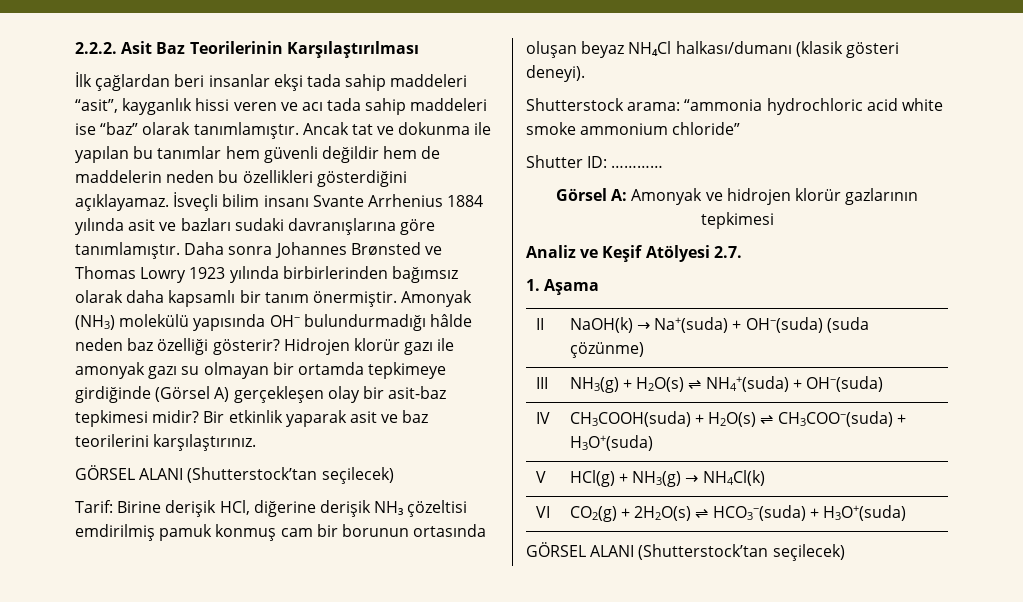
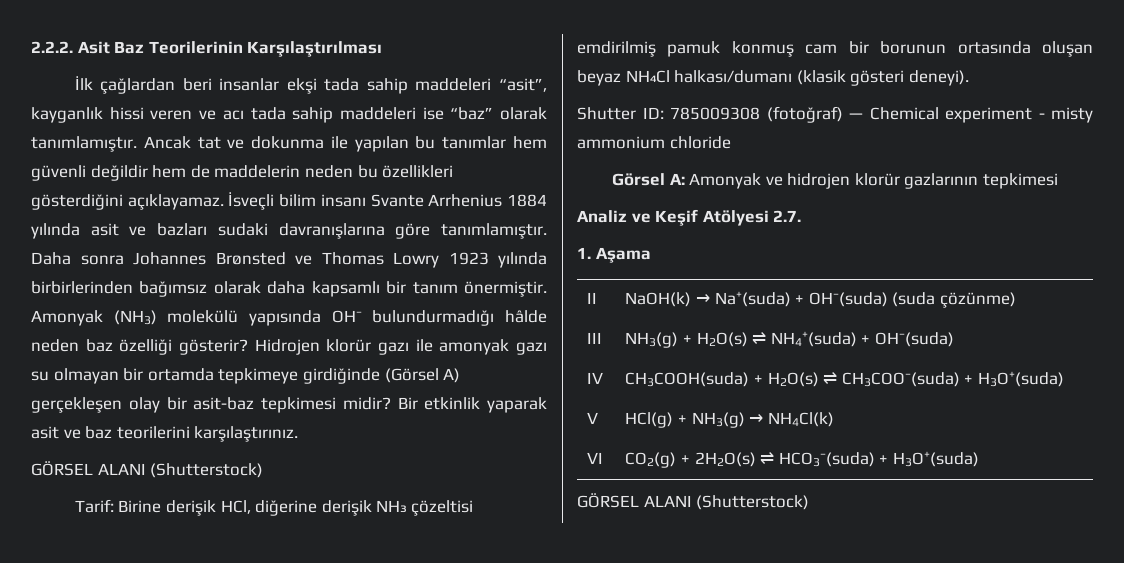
  Bir etkinlik yaparak asit ve baz teorilerini karşılaştırınız.
- GÖRSEL ALANI (Shutterstock’tan seçilecek)
+ GÖRSEL ALANI (Shutterstock)
- Shutterstock arama: “ammonia hydrochloric acid white smoke ammonium chloride”
- Shutter ID: …………
+ Shutter ID: 785009308 (fotoğraf) — Chemical experiment - misty ammonium chloride
  VI | CO2(g) + 2H2O(s) ⇌ HCO3−(suda) + H3O+(suda)
- GÖRSEL ALANI (Shutterstock’tan seçilecek)
+ GÖRSEL ALANI (Shutterstock)

